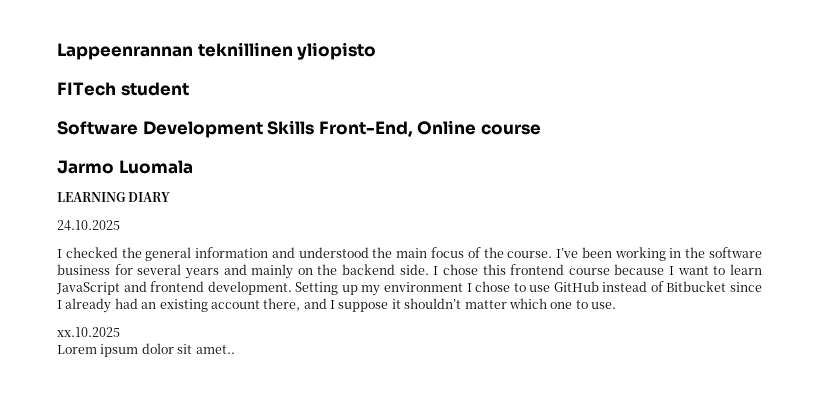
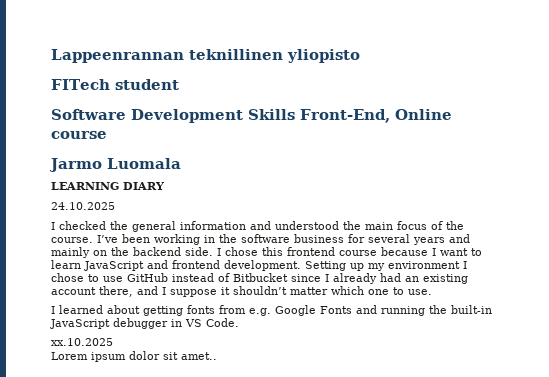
+ I learned about getting fonts from e.g. Google Fonts and running the built-in JavaScript debugger in VS Code.

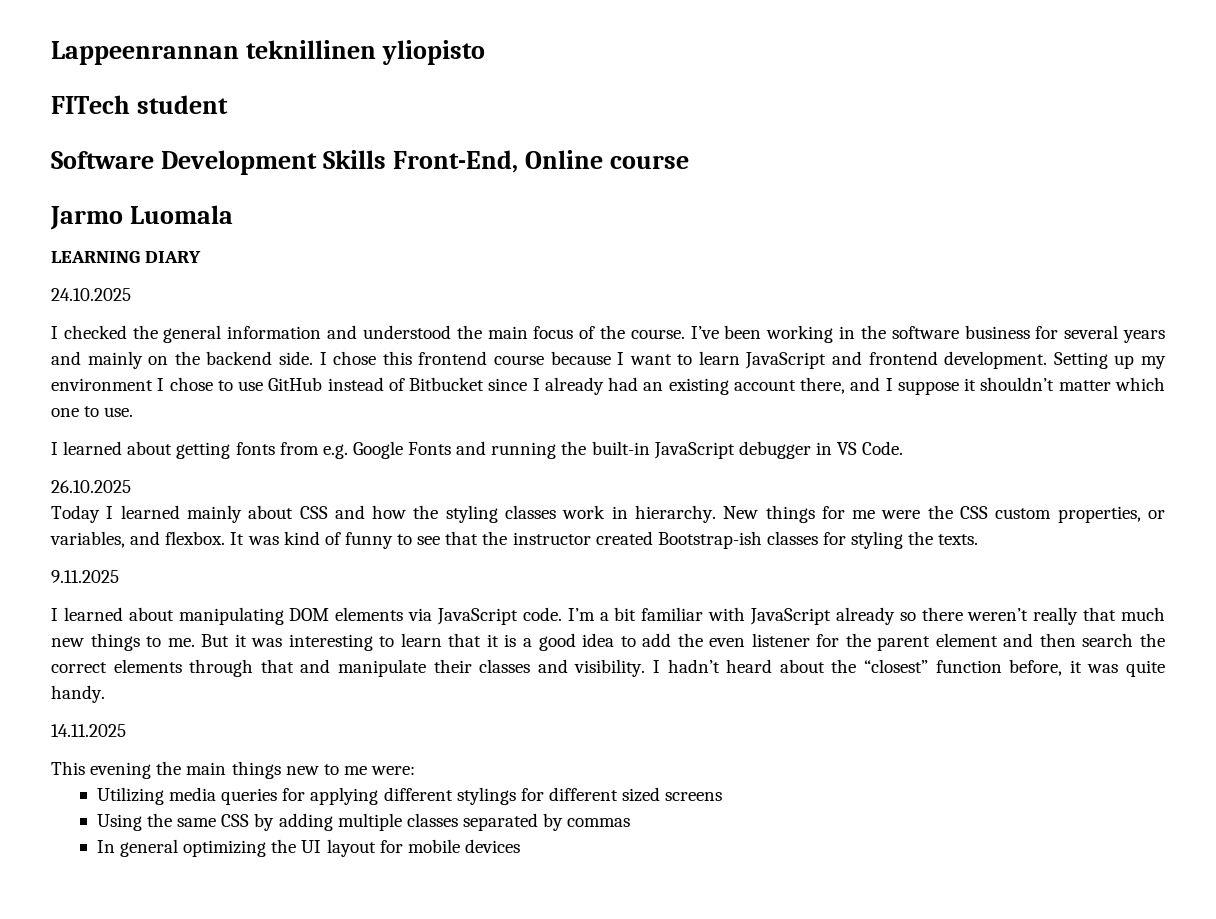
- xx.10.2025
- Lorem ipsum dolor sit amet..
+ 26.10.2025
+ Today I learned mainly about CSS and how the styling classes work in hierarchy. New things for me were the CSS custom properties, or variables, and flexbox. It was kind of funny to see that the instructor created Bootstrap-ish classes for styling the texts.
+ 9.11.2025
+ I learned about manipulating DOM elements via JavaScript code. I’m a bit familiar with JavaScript already so there weren’t really that much new things to me. But it was interesting to learn that it is a good idea to add the even listener for the parent element and then search the correct elements through that and manipulate their classes and visibility. I hadn’t heard about the “closest” function before, it was quite handy.
+ 14.11.2025
+ This evening the main things new to me were:
+ Utilizing media queries for applying different stylings for different sized screens
+ Using the same CSS by adding multiple classes separated by commas
+ In general optimizing the UI layout for mobile devices

